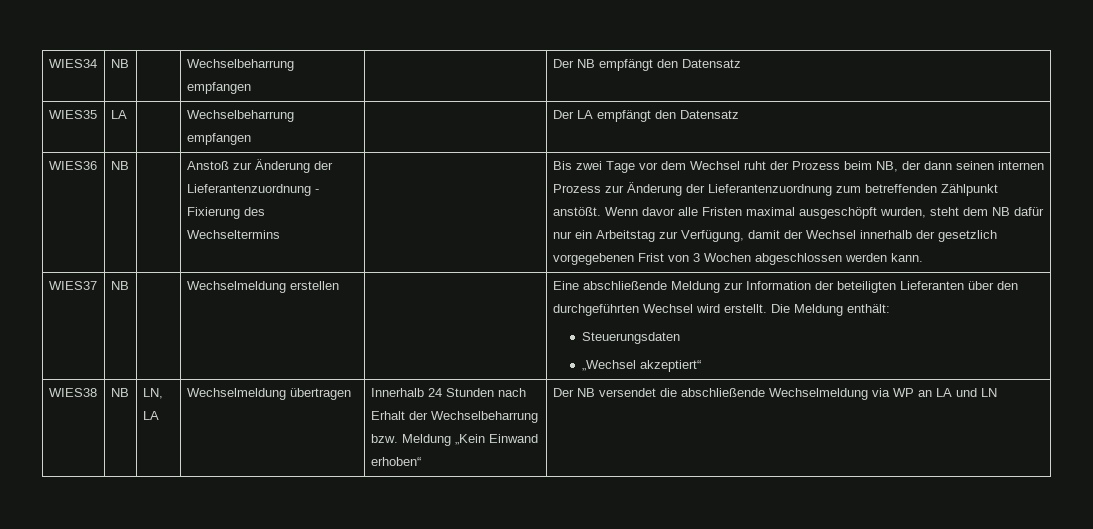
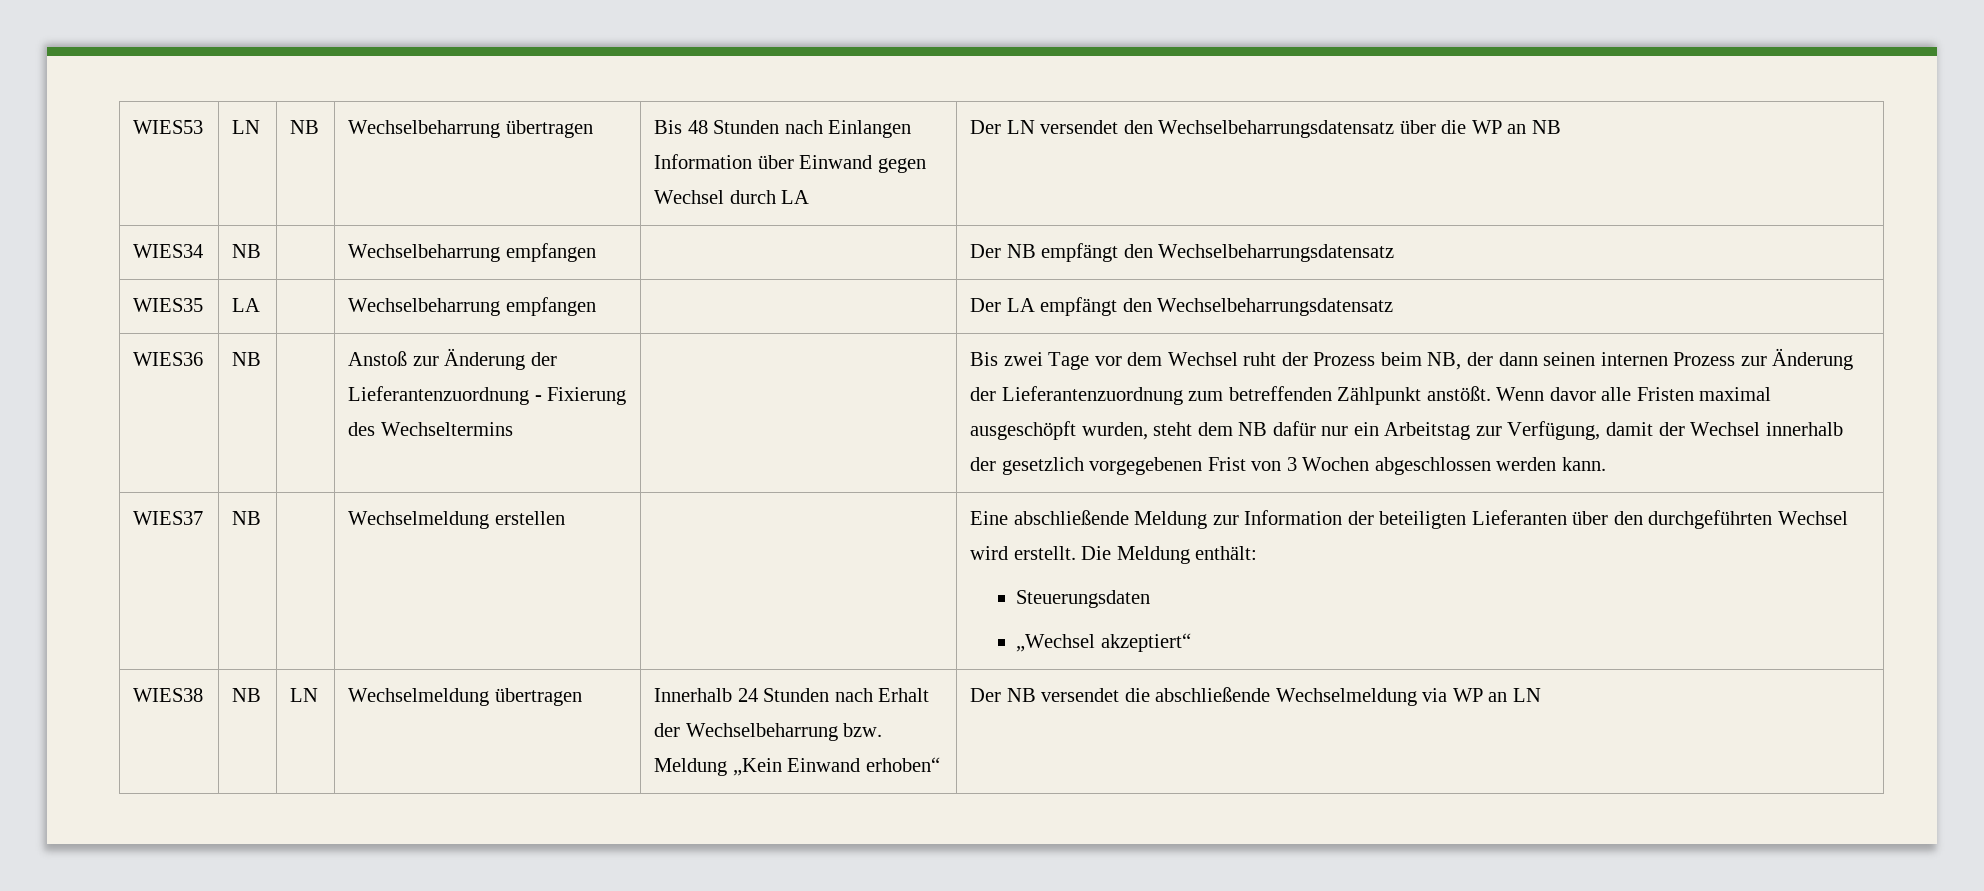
+ WIES53 | LN | NB | Wechselbeharrung übertragen | Bis 48 Stunden nach Einlangen Information über Einwand gegen Wechsel durch LA | Der LN versendet den Wechselbeharrungsdatensatz über die WP an NB
- WIES34 | NB | | Wechselbeharrung empfangen | | Der NB empfängt den Datensatz
+ WIES34 | NB | | Wechselbeharrung empfangen | | Der NB empfängt den Wechselbeharrungsdatensatz
- WIES35 | LA | | Wechselbeharrung empfangen | | Der LA empfängt den Datensatz
+ WIES35 | LA | | Wechselbeharrung empfangen | | Der LA empfängt den Wechselbeharrungsdatensatz
- WIES38 | NB | LN, LA | Wechselmeldung übertragen | Innerhalb 24 Stunden nach Erhalt der Wechselbeharrung bzw. Meldung „Kein Einwand erhoben“ | Der NB versendet die abschließende Wechselmeldung via WP an LA und LN
+ WIES38 | NB | LN | Wechselmeldung übertragen | Innerhalb 24 Stunden nach Erhalt der Wechselbeharrung bzw. Meldung „Kein Einwand erhoben“ | Der NB versendet die abschließende Wechselmeldung via WP an LN

